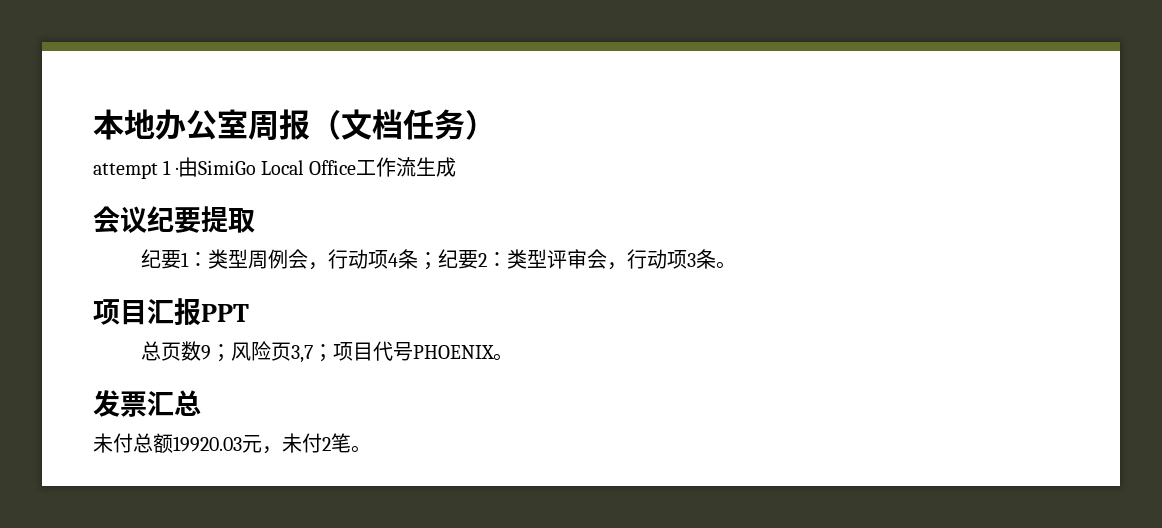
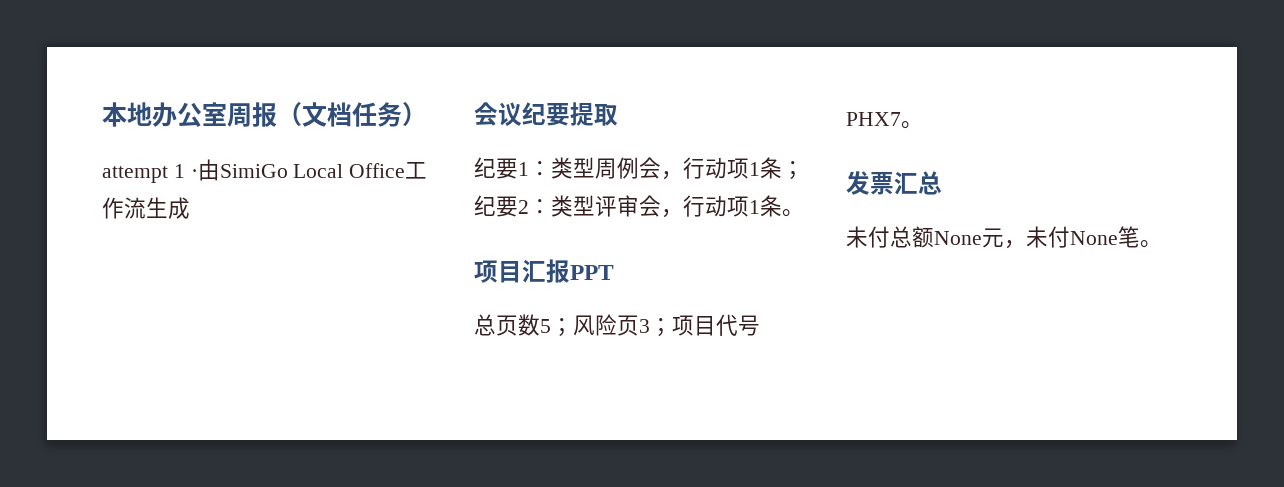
- 纪要1：类型周例会，行动项4条；纪要2：类型评审会，行动项3条。
+ 纪要1：类型周例会，行动项1条；纪要2：类型评审会，行动项1条。
- 总页数9；风险页3,7；项目代号PHOENIX。
+ 总页数5；风险页3；项目代号PHX7。
- 未付总额19920.03元，未付2笔。
+ 未付总额None元，未付None笔。

